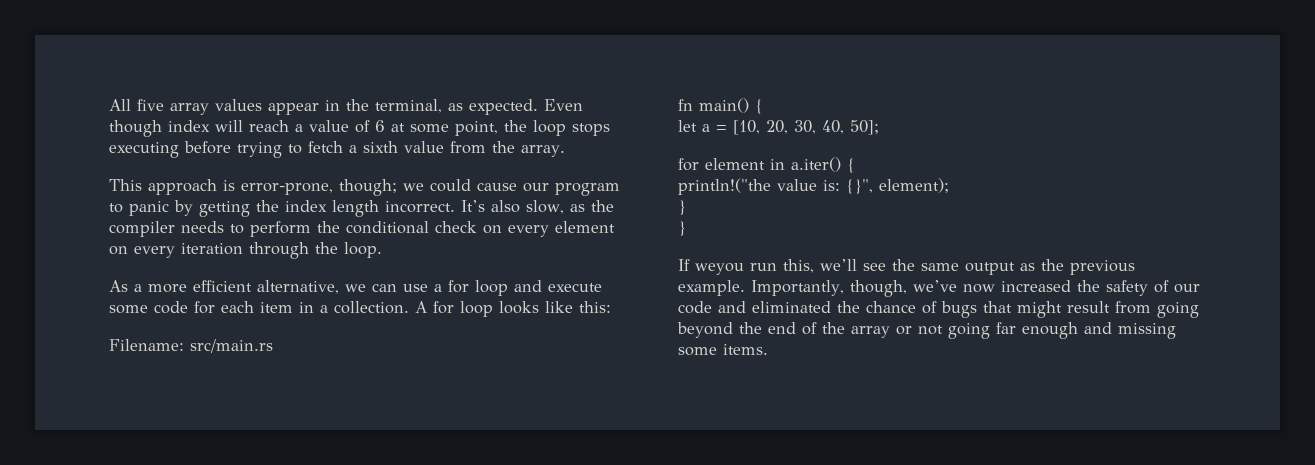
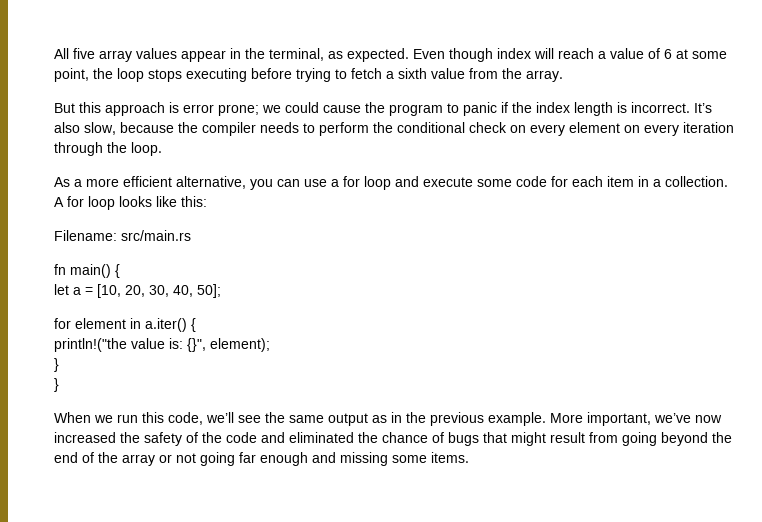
- This approach is error-prone, though; we could cause our program to panic by getting the index length incorrect.
+ But this approach is error prone; we could cause the program to panic if the index length is incorrect.
- It’s also slow, as the compiler needs to perform the conditional check on every element on every iteration through the loop.
+ It’s also slow, because the compiler needs to perform the conditional check on every element on every iteration through the loop.
- As a more efficient alternative, we can use a for loop and execute some code for each item in a collection.
+ As a more efficient alternative, you can use a for loop and execute some code for each item in a collection.
- If weyou run this, we’ll see the same output as the previous example.
+ When we run this code, we’ll see the same output as in the previous example.
- Importantly, though, we’ve now increased the safety of our code and eliminated the chance of bugs that might result from going beyond the end of the array or not going far enough and missing some items.
+ More important, we’ve now increased the safety of the code and eliminated the chance of bugs that might result from going beyond the end of the array or not going far enough and missing some items.

